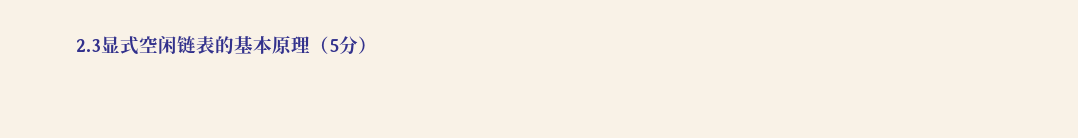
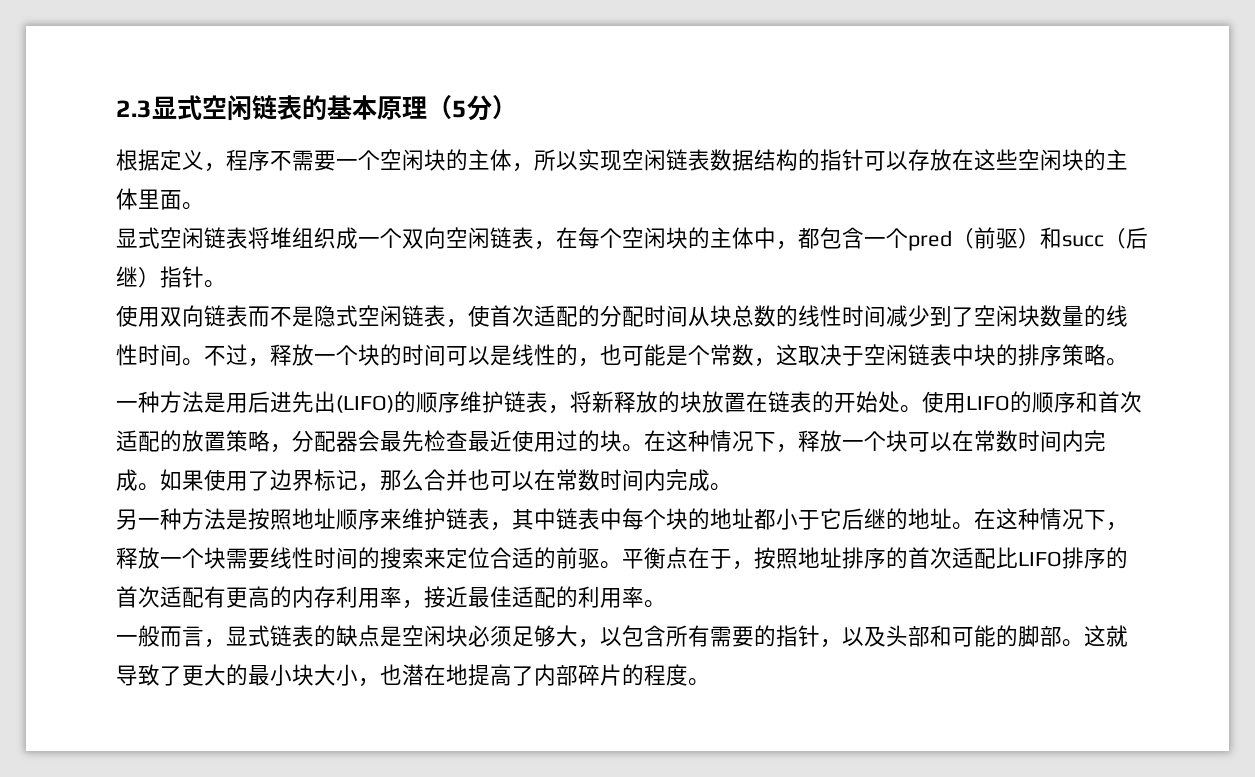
+ 根据定义，程序不需要一个空闲块的主体，所以实现空闲链表数据结构的指针可以存放在这些空闲块的主体里面。
+ 显式空闲链表将堆组织成一个双向空闲链表，在每个空闲块的主体中，都包含一个pred（前驱）和succ（后继）指针。
+ 使用双向链表而不是隐式空闲链表，使首次适配的分配时间从块总数的线性时间减少到了空闲块数量的线性时间。不过，释放一个块的时间可以是线性的，也可能是个常数，这取决于空闲链表中块的排序策略。
+ 一种方法是用后进先出(LIFO)的顺序维护链表，将新释放的块放置在链表的开始处。使用LIFO的顺序和首次适配的放置策略，分配器会最先检查最近使用过的块。在这种情况下，释放一个块可以在常数时间内完成。如果使用了边界标记，那么合并也可以在常数时间内完成。
+ 另一种方法是按照地址顺序来维护链表，其中链表中每个块的地址都小于它后继的地址。在这种情况下，释放一个块需要线性时间的搜索来定位合适的前驱。平衡点在于，按照地址排序的首次适配比LIFO排序的首次适配有更高的内存利用率，接近最佳适配的利用率。
+ 一般而言，显式链表的缺点是空闲块必须足够大，以包含所有需要的指针，以及头部和可能的脚部。这就导致了更大的最小块大小，也潜在地提高了内部碎片的程度。

